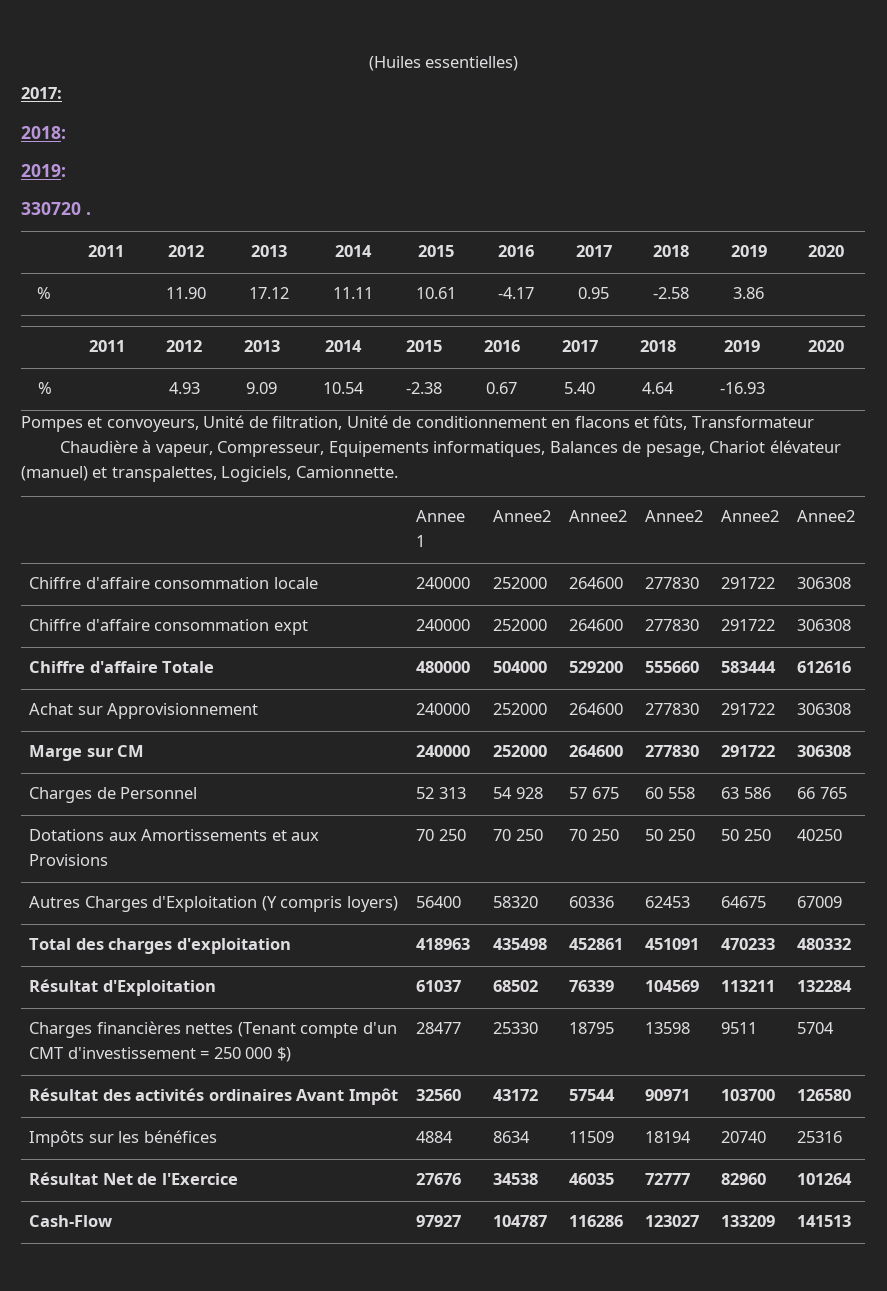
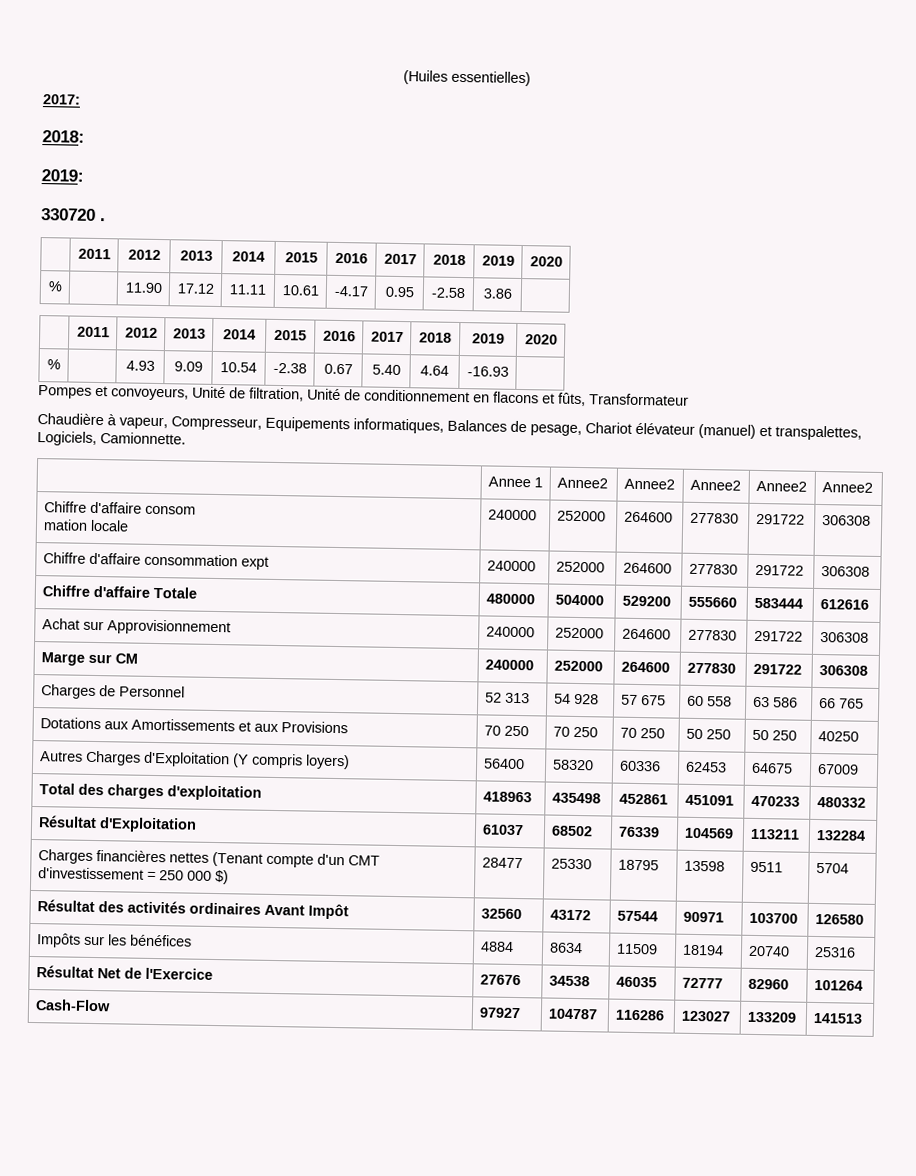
- Chiffre d'affaire consommation locale | 240000 | 252000 | 264600 | 277830 | 291722 | 306308
+ Chiffre d'affaire consom
+ mation locale | 240000 | 252000 | 264600 | 277830 | 291722 | 306308

